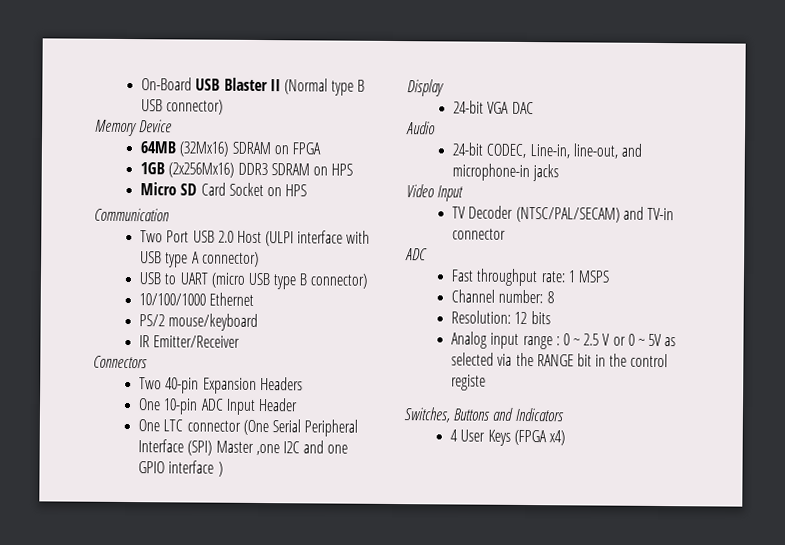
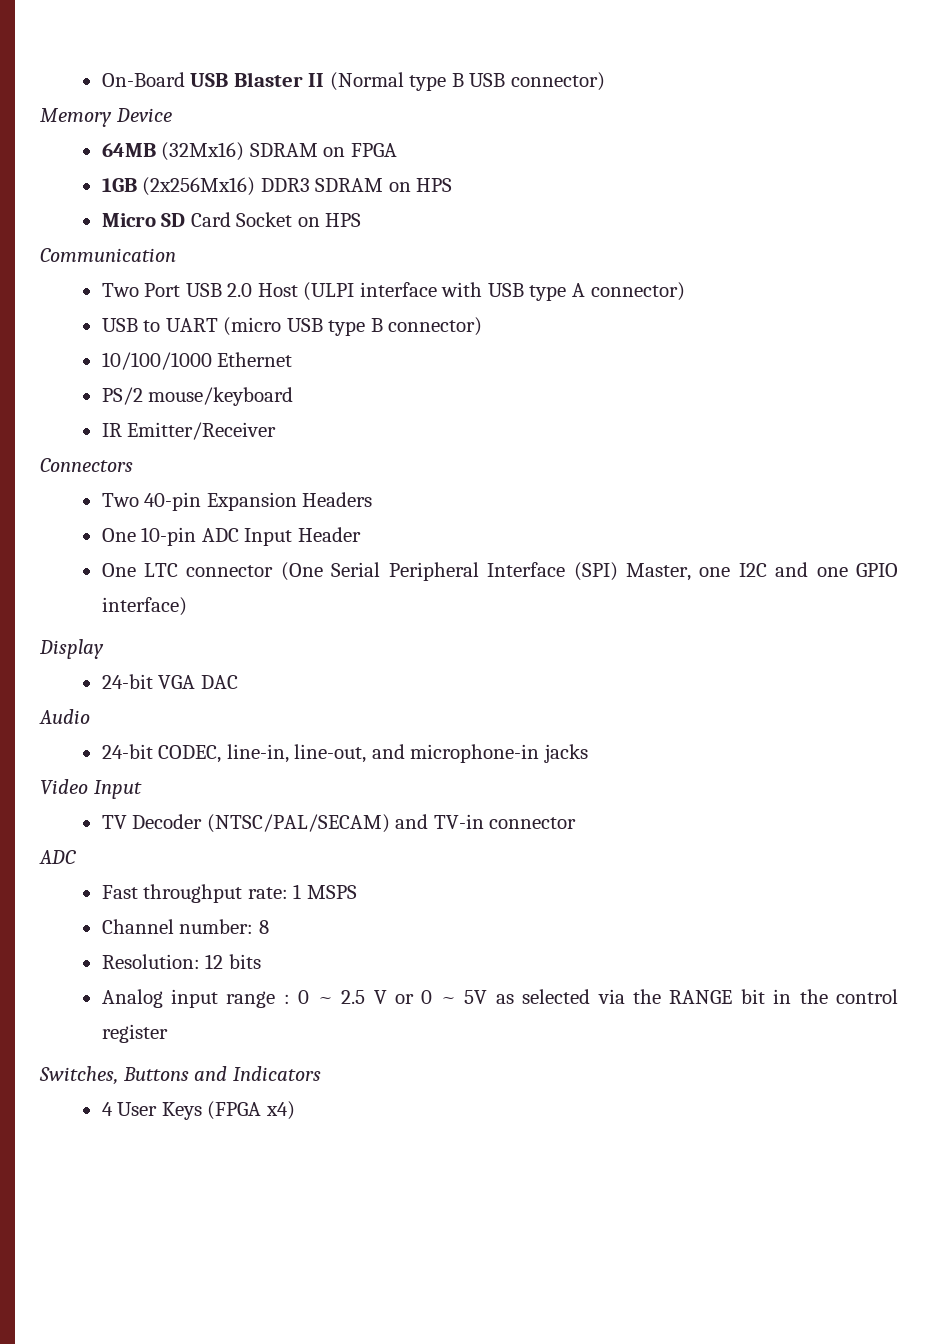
- One LTC connector (One Serial Peripheral Interface (SPI) Master ,one I2C and one GPIO interface )
+ One LTC connector (One Serial Peripheral Interface (SPI) Master, one I2C and one GPIO interface)
- 24-bit CODEC, Line-in, line-out, and microphone-in jacks
+ 24-bit CODEC, line-in, line-out, and microphone-in jacks
- Analog input range : 0 ~ 2.5 V or 0 ~ 5V as selected via the RANGE bit in the control registe
+ Analog input range : 0 ~ 2.5 V or 0 ~ 5V as selected via the RANGE bit in the control register

